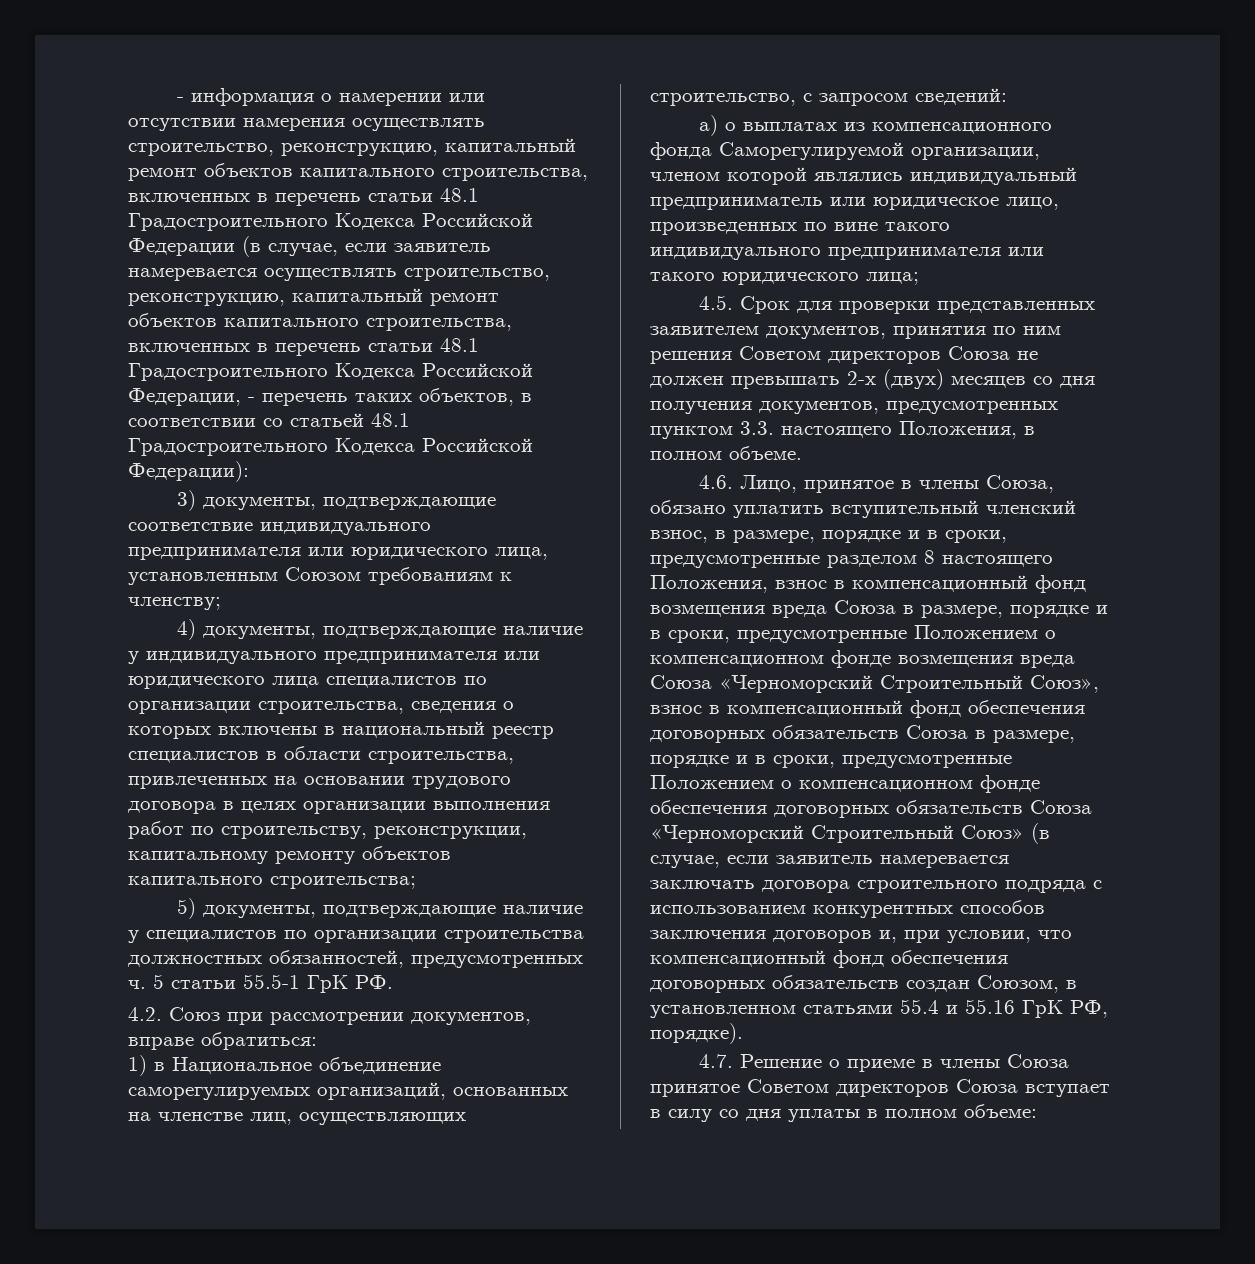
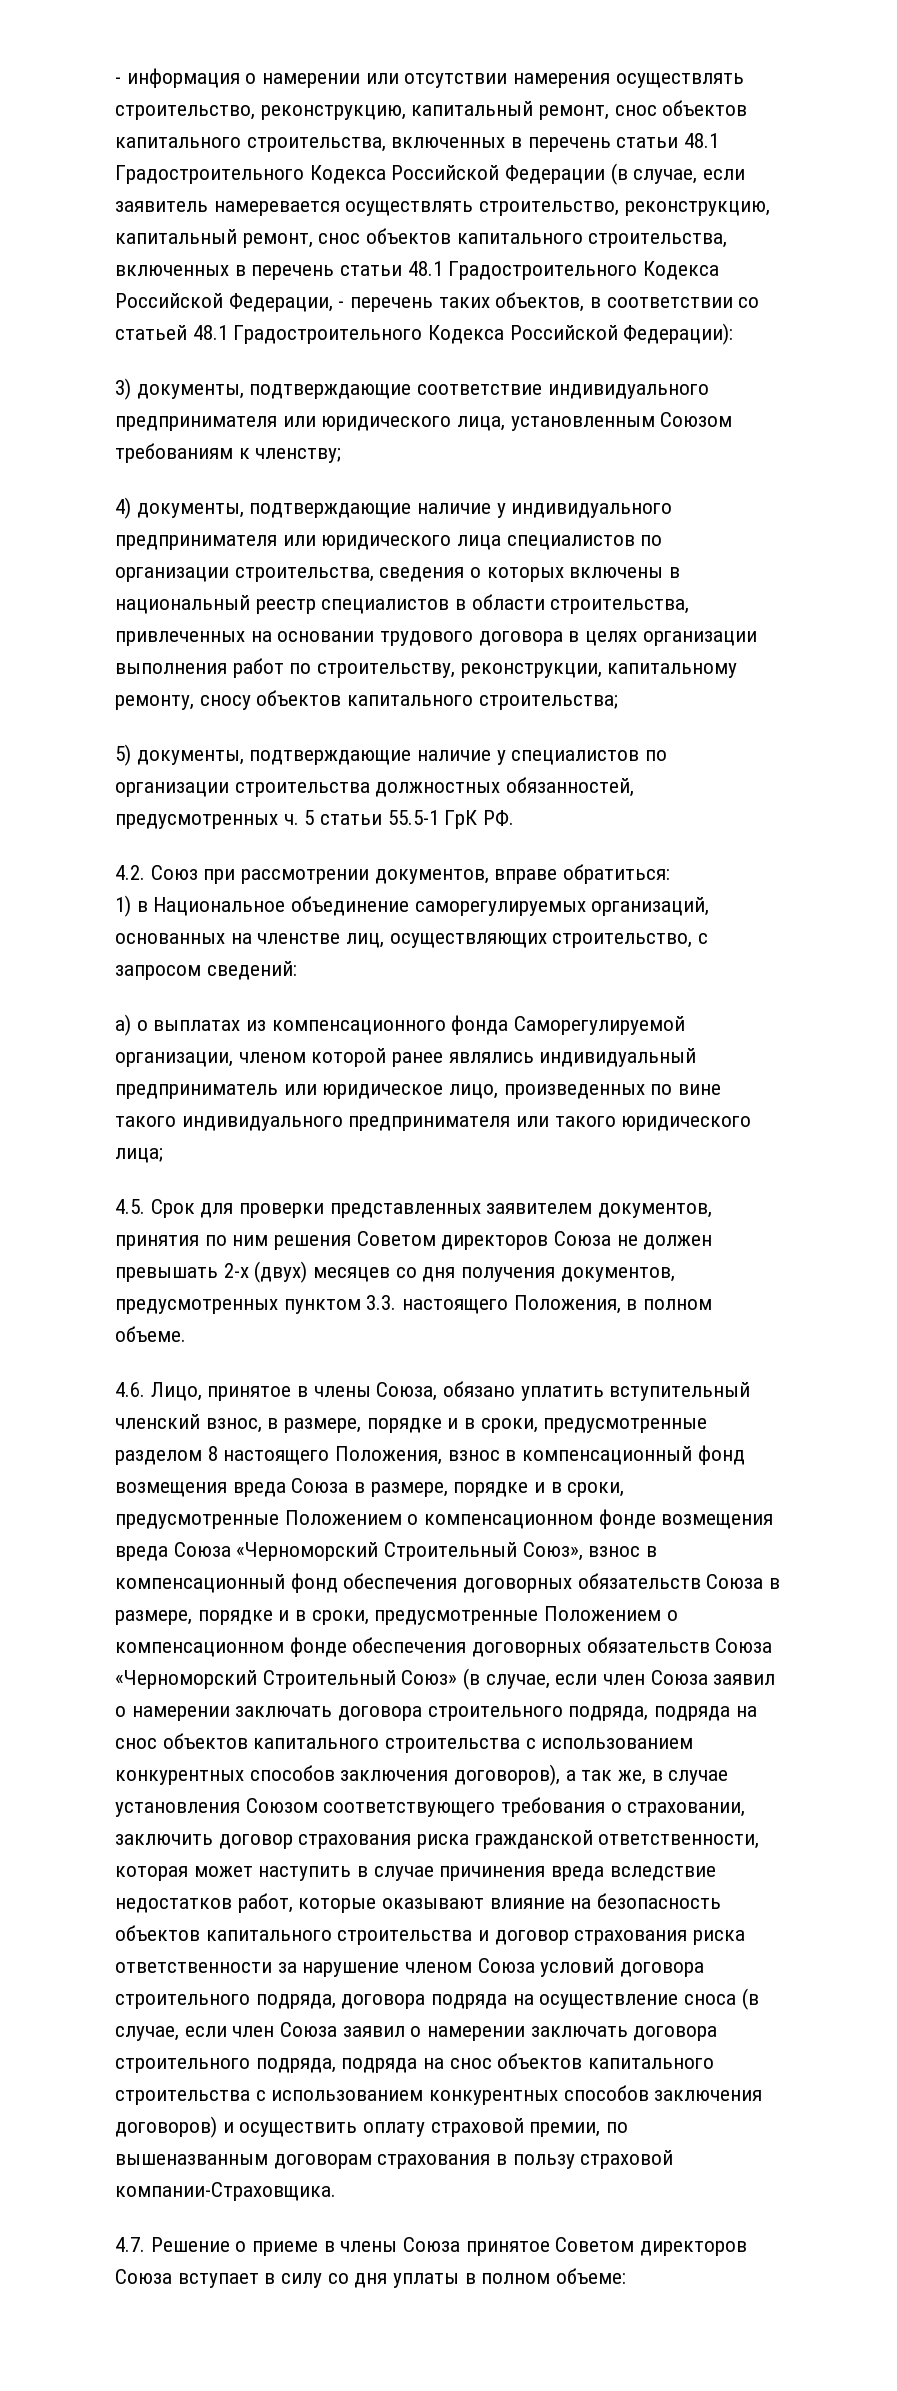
- - информация о намерении или отсутствии намерения осуществлять строительство, реконструкцию, капитальный ремонт объектов капитального строительства, включенных в перечень статьи 48.1 Градостроительного Кодекса Российской Федерации (в случае, если заявитель намеревается осуществлять строительство, реконструкцию, капитальный ремонт объектов капитального строительства, включенных в перечень статьи 48.1 Градостроительного Кодекса Российской Федерации, - перечень таких объектов, в соответствии со статьей 48.1 Градостроительного Кодекса Российской Федерации):
+ - информация о намерении или отсутствии намерения осуществлять строительство, реконструкцию, капитальный ремонт, снос объектов капитального строительства, включенных в перечень статьи 48.1 Градостроительного Кодекса Российской Федерации (в случае, если заявитель намеревается осуществлять строительство, реконструкцию, капитальный ремонт, снос объектов капитального строительства, включенных в перечень статьи 48.1 Градостроительного Кодекса Российской Федерации, - перечень таких объектов, в соответствии со статьей 48.1 Градостроительного Кодекса Российской Федерации):
- 4) документы, подтверждающие наличие у индивидуального предпринимателя или юридического лица специалистов по организации строительства, сведения о которых включены в национальный реестр специалистов в области строительства, привлеченных на основании трудового договора в целях организации выполнения работ по строительству, реконструкции, капитальному ремонту объектов капитального строительства;
+ 4) документы, подтверждающие наличие у индивидуального предпринимателя или юридического лица специалистов по организации строительства, сведения о которых включены в национальный реестр специалистов в области строительства, привлеченных на основании трудового договора в целях организации выполнения работ по строительству, реконструкции, капитальному ремонту, сносу объектов капитального строительства;
- а) о выплатах из компенсационного фонда Саморегулируемой организации, членом которой являлись индивидуальный предприниматель или юридическое лицо, произведенных по вине такого индивидуального предпринимателя или такого юридического лица;
+ а) о выплатах из компенсационного фонда Саморегулируемой организации, членом которой ранее являлись индивидуальный предприниматель или юридическое лицо, произведенных по вине такого индивидуального предпринимателя или такого юридического лица;
- 4.6. Лицо, принятое в члены Союза, обязано уплатить вступительный членский взнос, в размере, порядке и в сроки, предусмотренные разделом 8 настоящего Положения, взнос в компенсационный фонд возмещения вреда Союза в размере, порядке и в сроки, предусмотренные Положением о компенсационном фонде возмещения вреда Союза «Черноморский Строительный Союз», взнос в компенсационный фонд обеспечения договорных обязательств Союза в размере, порядке и в сроки, предусмотренные Положением о компенсационном фонде обеспечения договорных обязательств Союза «Черноморский Строительный Союз» (в случае, если заявитель намеревается заключать договора строительного подряда с использованием конкурентных способов заключения договоров и, при условии, что компенсационный фонд обеспечения договорных обязательств создан Союзом, в установленном статьями 55.4 и 55.16 ГрК РФ, порядке).
+ 4.6. Лицо, принятое в члены Союза, обязано уплатить вступительный членский взнос, в размере, порядке и в сроки, предусмотренные разделом 8 настоящего Положения, взнос в компенсационный фонд возмещения вреда Союза в размере, порядке и в сроки, предусмотренные Положением о компенсационном фонде возмещения вреда Союза «Черноморский Строительный Союз», взнос в компенсационный фонд обеспечения договорных обязательств Союза в размере, порядке и в сроки, предусмотренные Положением о компенсационном фонде обеспечения договорных обязательств Союза «Черноморский Строительный Союз» (в случае, если член Союза заявил о намерении заключать договора строительного подряда, подряда на снос объектов капитального строительства с использованием конкурентных способов заключения договоров), а так же, в случае установления Союзом соответствующего требования о страховании, заключить договор страхования риска гражданской ответственности, которая может наступить в случае причинения вреда вследствие недостатков работ, которые оказывают влияние на безопасность объектов капитального строительства и договор страхования риска ответственности за нарушение членом Союза условий договора строительного подряда, договора подряда на осуществление сноса (в случае, если член Союза заявил о намерении заключать договора строительного подряда, подряда на снос объектов капитального строительства с использованием конкурентных способов заключения договоров) и осуществить оплату страховой премии, по вышеназванным договорам страхования в пользу страховой компании-Страховщика.

